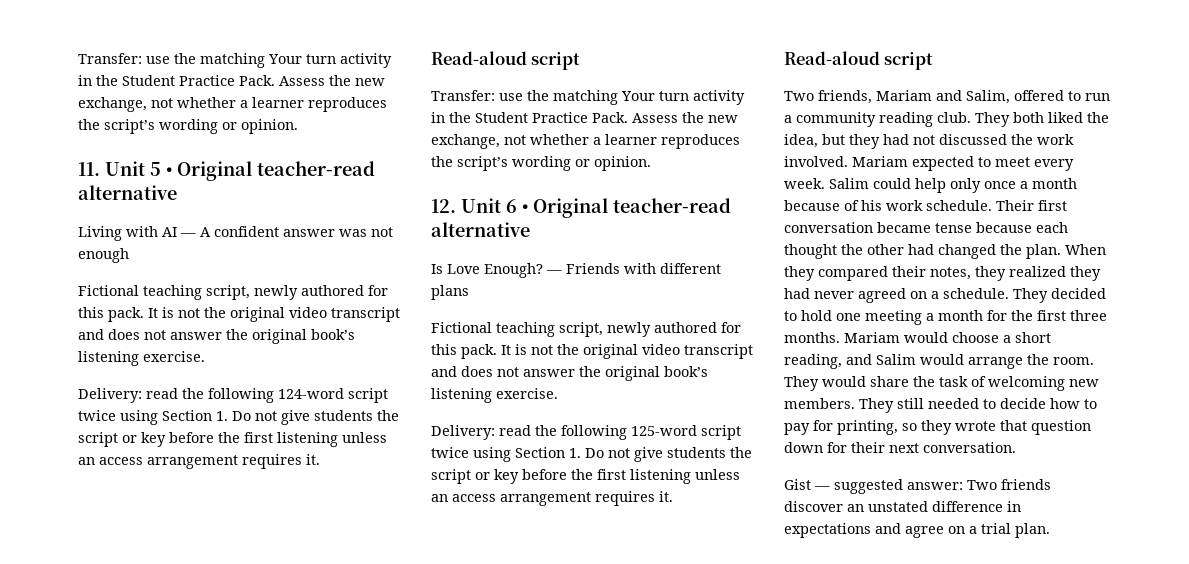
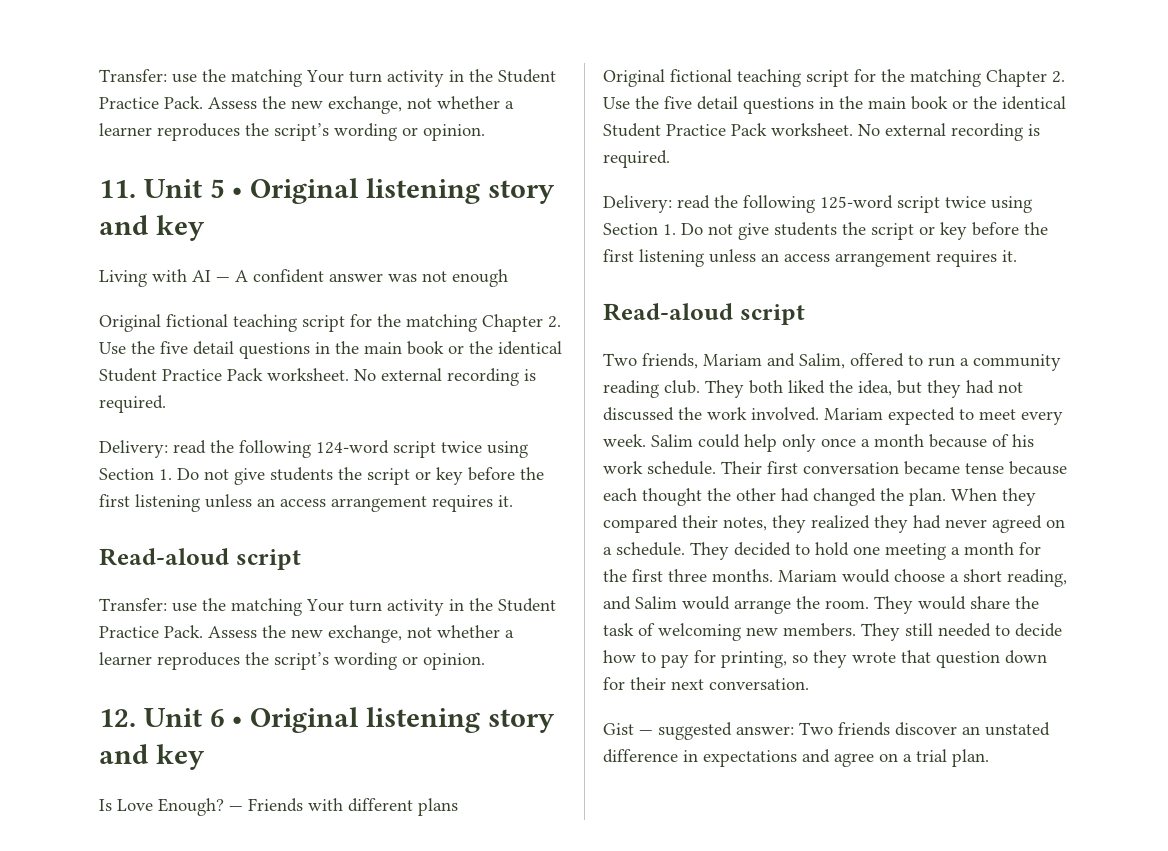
- 11. Unit 5 • Original teacher-read alternative
+ 11. Unit 5 • Original listening story and key
  Living with AI — A confident answer was not enough
- Fictional teaching script, newly authored for this pack. It is not the original video transcript and does not answer the original book’s listening exercise.
+ Original fictional teaching script for the matching Chapter 2. Use the five detail questions in the main book or the identical Student Practice Pack worksheet. No external recording is required.
- 12. Unit 6 • Original teacher-read alternative
+ 12. Unit 6 • Original listening story and key
  — Friends with different plans
- Fictional teaching script, newly authored for this pack. It is not the original video transcript and does not answer the original book’s listening exercise.
+ Original fictional teaching script for the matching Chapter 2. Use the five detail questions in the main book or the identical Student Practice Pack worksheet. No external recording is required.

